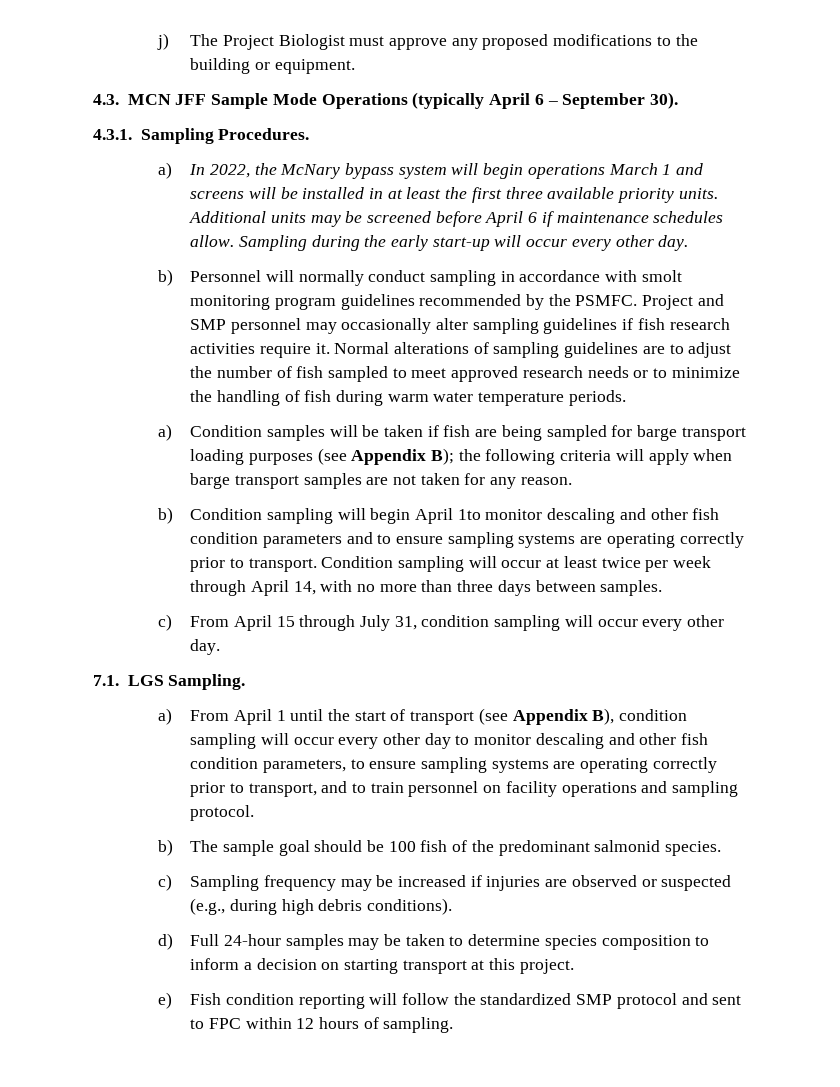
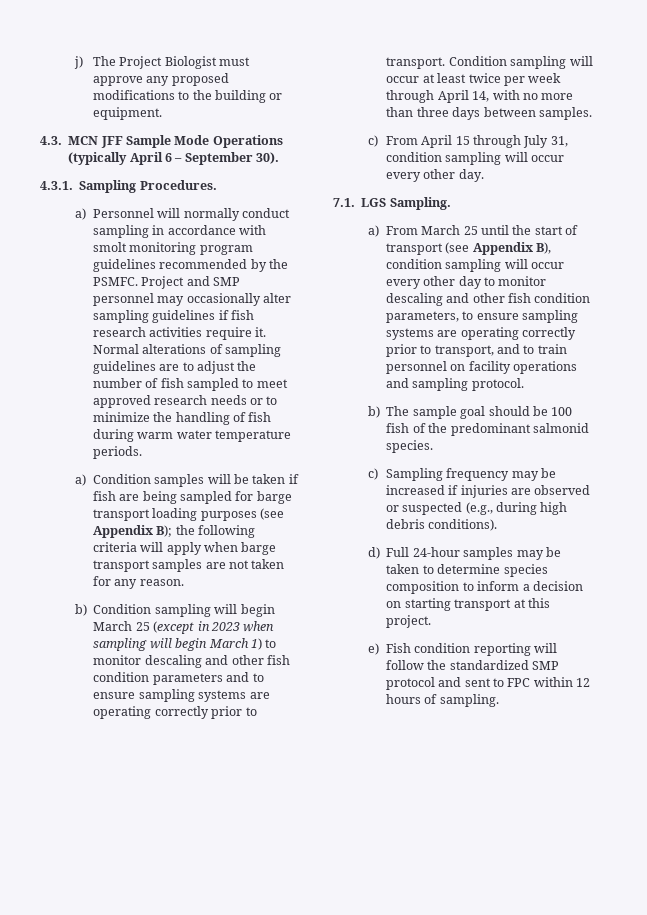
- a) In 2022, the McNary bypass system will begin operations March 1 and screens will be installed in at least the first three available priority units. Additional units may be screened before April 6 if maintenance schedules allow. Sampling during the early start-up will occur every other day.
- b) Personnel will normally conduct sampling in accordance with smolt monitoring program guidelines recommended by the PSMFC.
+ a) Personnel will normally conduct sampling in accordance with smolt monitoring program guidelines recommended by the PSMFC.
- b) Condition sampling will begin April 1to monitor descaling and other fish condition parameters and to ensure sampling systems are operating correctly prior to transport.
+ b) Condition sampling will begin March 25 (except in 2023 when sampling will begin March 1) to monitor descaling and other fish condition parameters and to ensure sampling systems are operating correctly prior to transport.
- a) From April 1 until the start of transport (see Appendix B), condition sampling will occur every other day to monitor descaling and other fish condition parameters, to ensure sampling systems are operating correctly prior to transport, and to train personnel on facility operations and sampling protocol.
+ a) From March 25 until the start of transport (see Appendix B), condition sampling will occur every other day to monitor descaling and other fish condition parameters, to ensure sampling systems are operating correctly prior to transport, and to train personnel on facility operations and sampling protocol.

